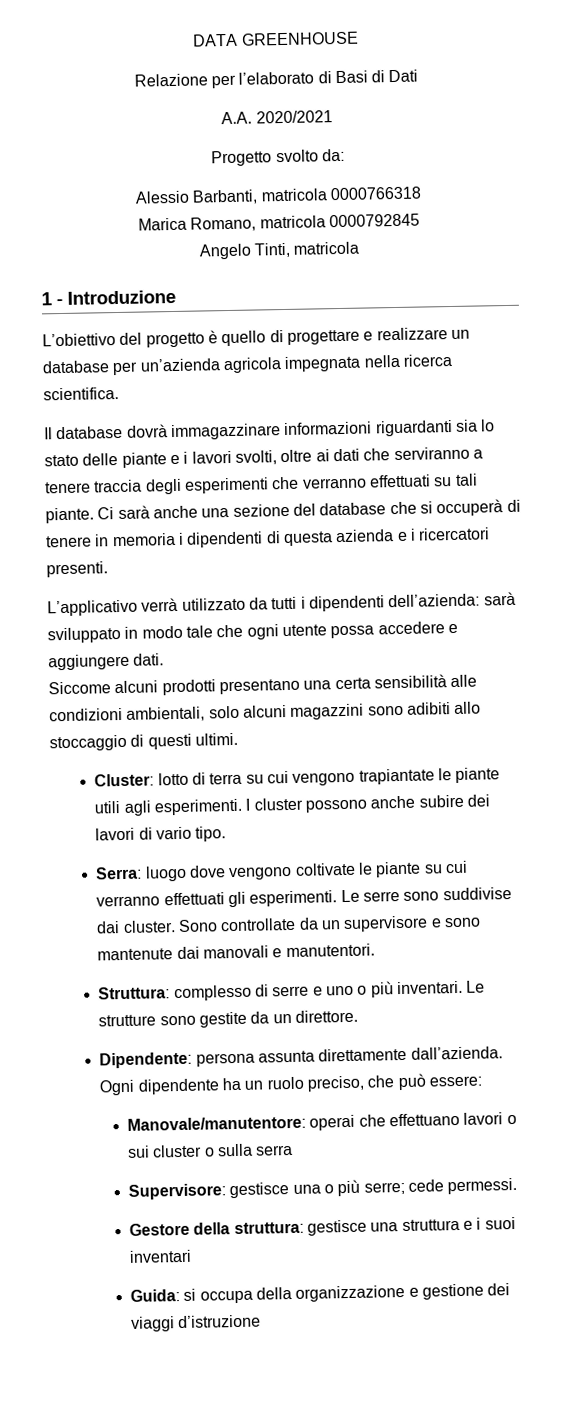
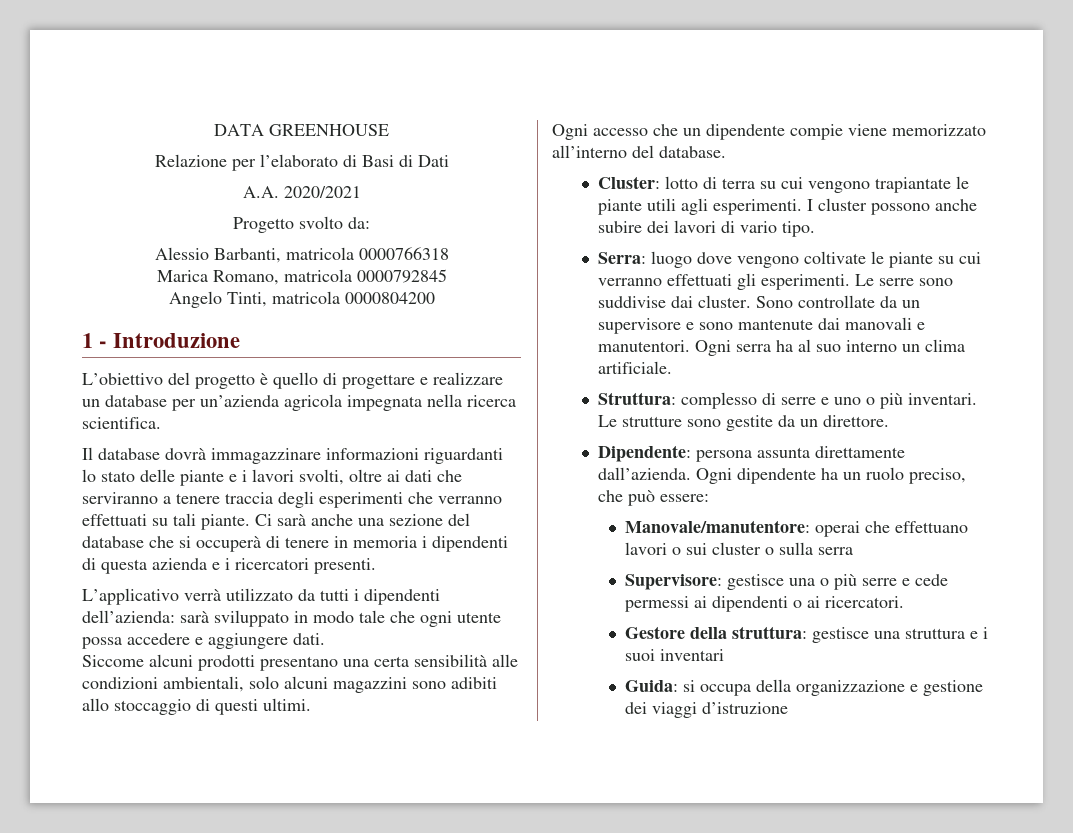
- Angelo Tinti, matricola
+ Angelo Tinti, matricola 0000804200
- Il database dovrà immagazzinare informazioni riguardanti sia lo stato delle piante e i lavori svolti, oltre ai dati che serviranno a tenere traccia degli esperimenti che verranno effettuati su tali piante.
+ Il database dovrà immagazzinare informazioni riguardanti lo stato delle piante e i lavori svolti, oltre ai dati che serviranno a tenere traccia degli esperimenti che verranno effettuati su tali piante.
+ Ogni accesso che un dipendente compie viene memorizzato all’interno del database.
+ Ogni serra ha al suo interno un clima artificiale.
- Supervisore: gestisce una o più serre; cede permessi.
+ Supervisore: gestisce una o più serre e cede permessi ai dipendenti o ai ricercatori.

